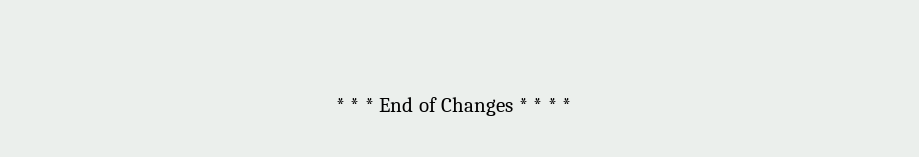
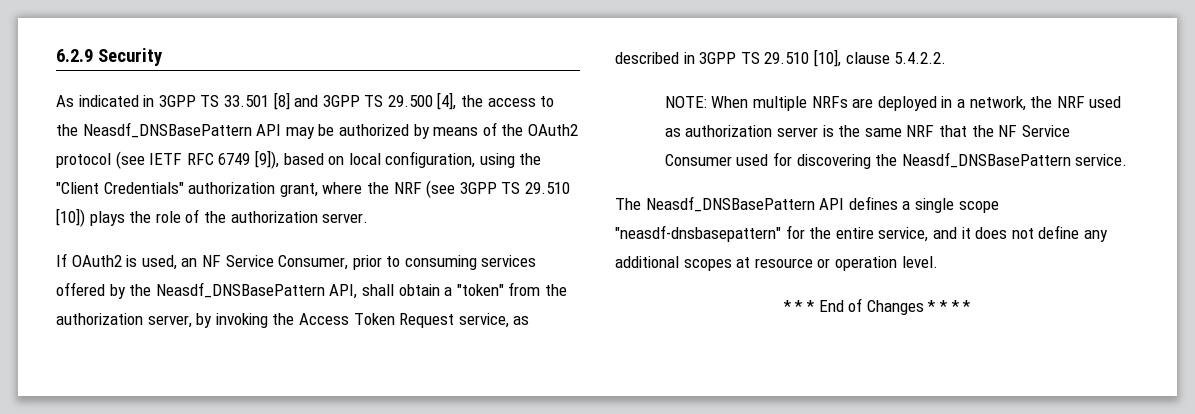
+ 6.2.9 Security
+ As indicated in 3GPP TS 33.501 [8] and 3GPP TS 29.500 [4], the access to the Neasdf_DNSBasePattern API may be authorized by means of the OAuth2 protocol (see IETF RFC 6749 [9]), based on local configuration, using the "Client Credentials" authorization grant, where the NRF (see 3GPP TS 29.510 [10]) plays the role of the authorization server.
+ If OAuth2 is used, an NF Service Consumer, prior to consuming services offered by the Neasdf_DNSBasePattern API, shall obtain a "token" from the authorization server, by invoking the Access Token Request service, as described in 3GPP TS 29.510 [10], clause 5.4.2.2.
+ NOTE: When multiple NRFs are deployed in a network, the NRF used as authorization server is the same NRF that the NF Service Consumer used for discovering the Neasdf_DNSBasePattern service.
+ The Neasdf_DNSBasePattern API defines a single scope "neasdf-dnsbasepattern" for the entire service, and it does not define any additional scopes at resource or operation level.

